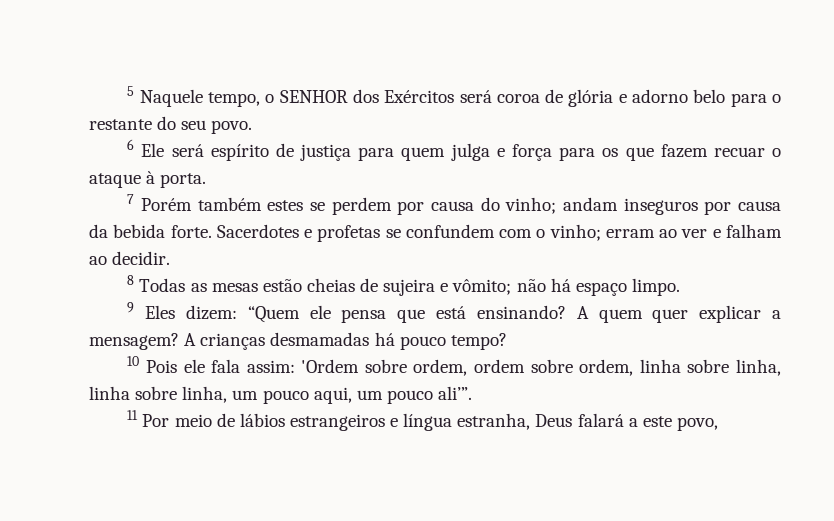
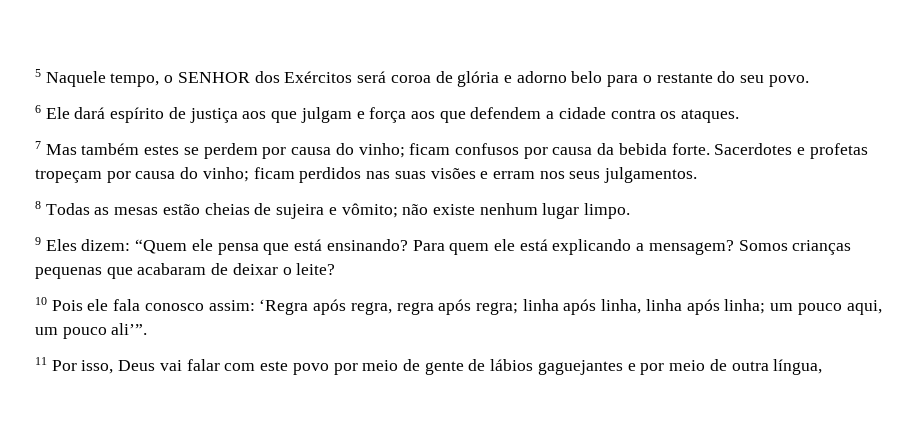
- 6 Ele será espírito de justiça para quem julga e força para os que fazem recuar o ataque à porta.
+ 6 Ele dará espírito de justiça aos que julgam e força aos que defendem a cidade contra os ataques.
- 7 Porém também estes se perdem por causa do vinho; andam inseguros por causa da bebida forte.
+ 7 Mas também estes se perdem por causa do vinho; ficam confusos por causa da bebida forte.
- Sacerdotes e profetas se confundem com o vinho; erram ao ver e falham ao decidir.
+ Sacerdotes e profetas tropeçam por causa do vinho; ficam perdidos nas suas visões e erram nos seus julgamentos.
- 8 Todas as mesas estão cheias de sujeira e vômito; não há espaço limpo.
+ 8 Todas as mesas estão cheias de sujeira e vômito; não existe nenhum lugar limpo.
- A quem quer explicar a mensagem? A crianças desmamadas há pouco tempo?
- 10 Pois ele fala assim: 'Ordem sobre ordem, ordem sobre ordem, linha sobre linha, linha sobre linha, um pouco aqui, um pouco ali’”.
+ Para quem ele está explicando a mensagem? Somos crianças pequenas que acabaram de deixar o leite?
+ 10 Pois ele fala conosco assim: ‘Regra após regra, regra após regra; linha após linha, linha após linha; um pouco aqui, um pouco ali’”.
- 11 Por meio de lábios estrangeiros e língua estranha, Deus falará a este povo,
+ 11 Por isso, Deus vai falar com este povo por meio de gente de lábios gaguejantes e por meio de outra língua,

